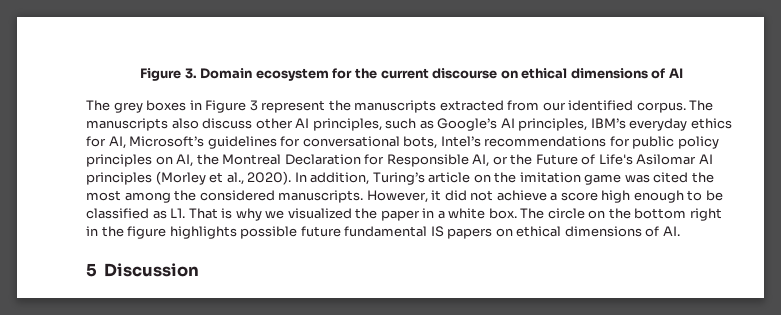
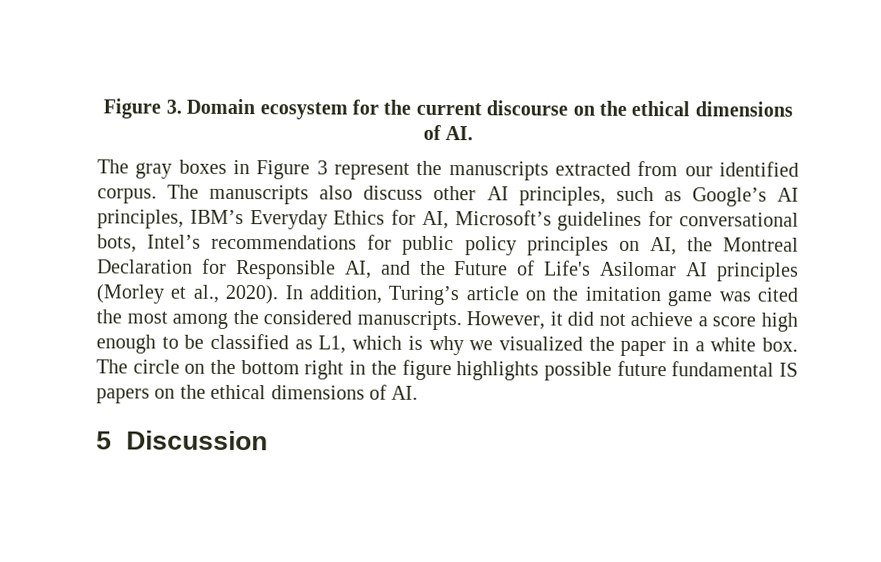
- Figure 3. Domain ecosystem for the current discourse on ethical dimensions of AI
- The grey boxes in Figure 3 represent the manuscripts extracted from our identified corpus.
+ Figure 3. Domain ecosystem for the current discourse on the ethical dimensions of AI.
+ The gray boxes in Figure 3 represent the manuscripts extracted from our identified corpus.
- The manuscripts also discuss other AI principles, such as Google’s AI principles, IBM’s everyday ethics for AI, Microsoft’s guidelines for conversational bots, Intel’s recommendations for public policy principles on AI, the Montreal Declaration for Responsible AI, or the Future of Life's Asilomar AI principles (Morley et al., 2020).
+ The manuscripts also discuss other AI principles, such as Google’s AI principles, IBM’s Everyday Ethics for AI, Microsoft’s guidelines for conversational bots, Intel’s recommendations for public policy principles on AI, the Montreal Declaration for Responsible AI, and the Future of Life's Asilomar AI principles (Morley et al., 2020).
- However, it did not achieve a score high enough to be classified as L1. That is why we visualized the paper in a white box.
+ However, it did not achieve a score high enough to be classified as L1, which is why we visualized the paper in a white box.
- The circle on the bottom right in the figure highlights possible future fundamental IS papers on ethical dimensions of AI.
+ The circle on the bottom right in the figure highlights possible future fundamental IS papers on the ethical dimensions of AI.

